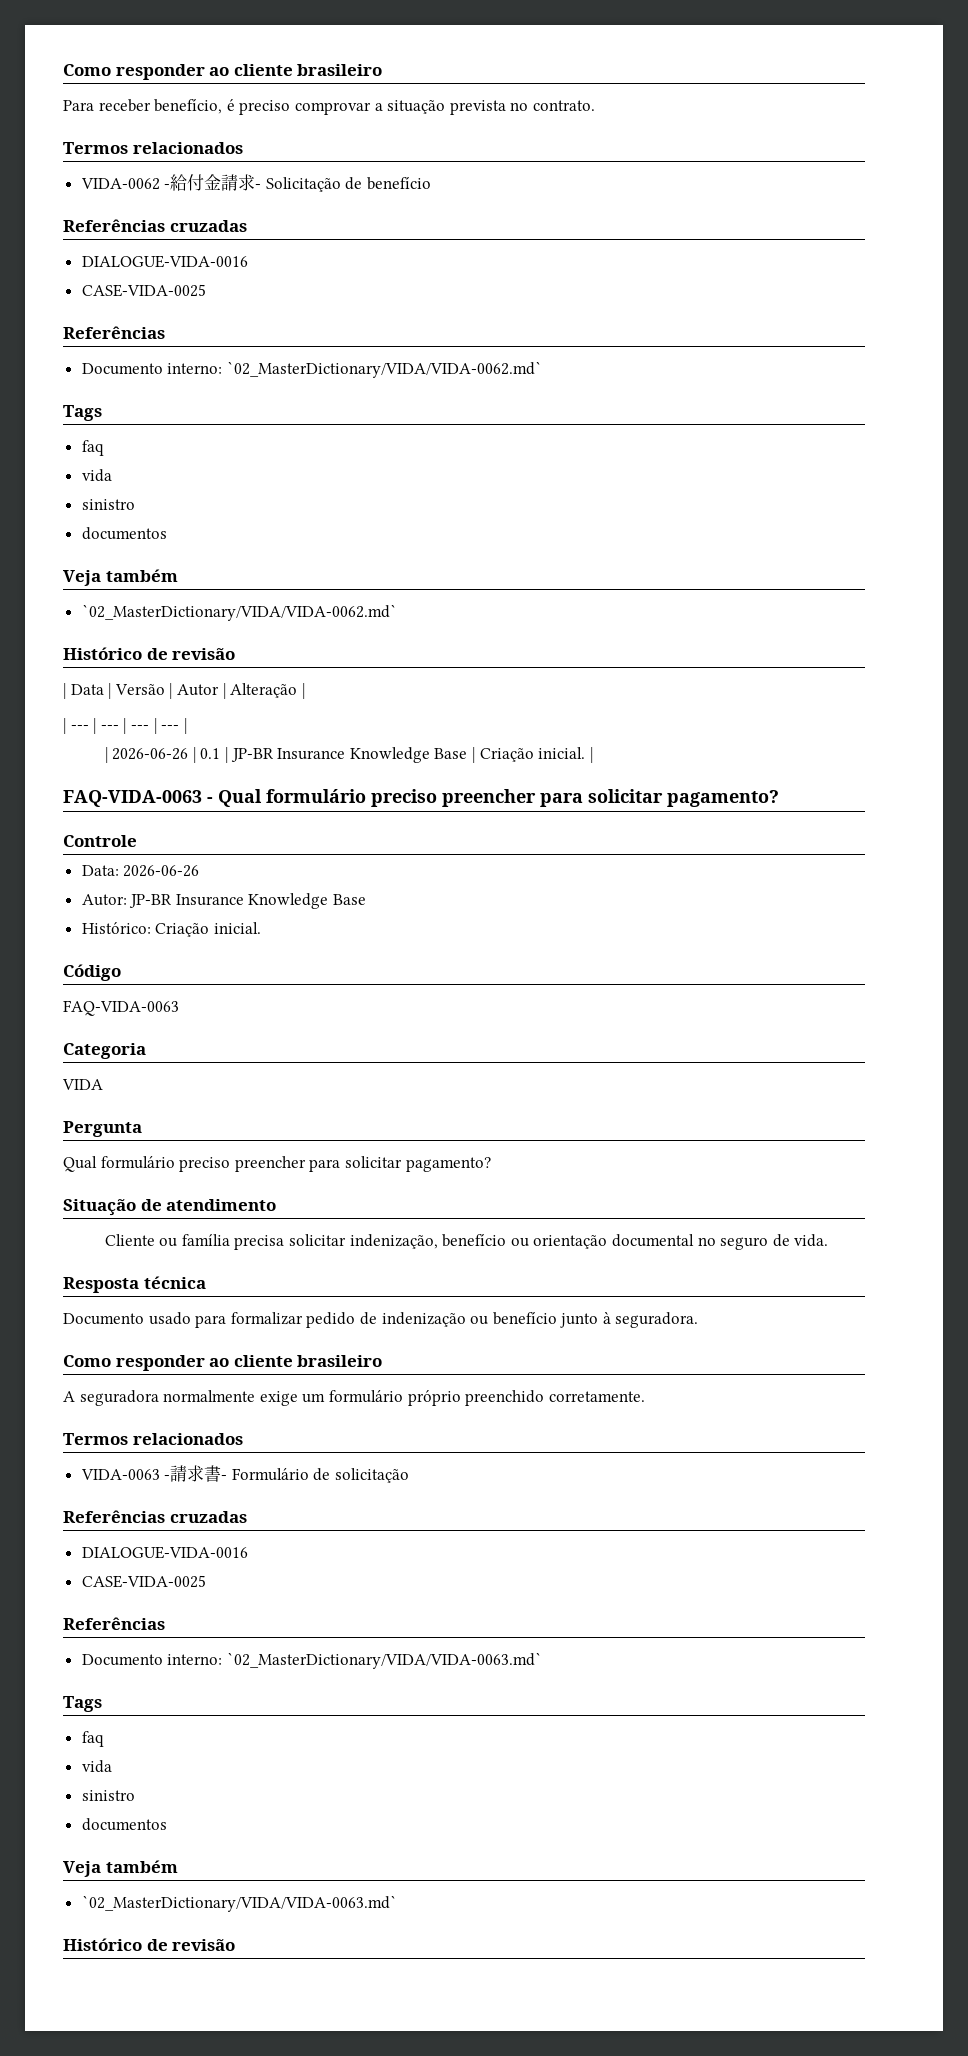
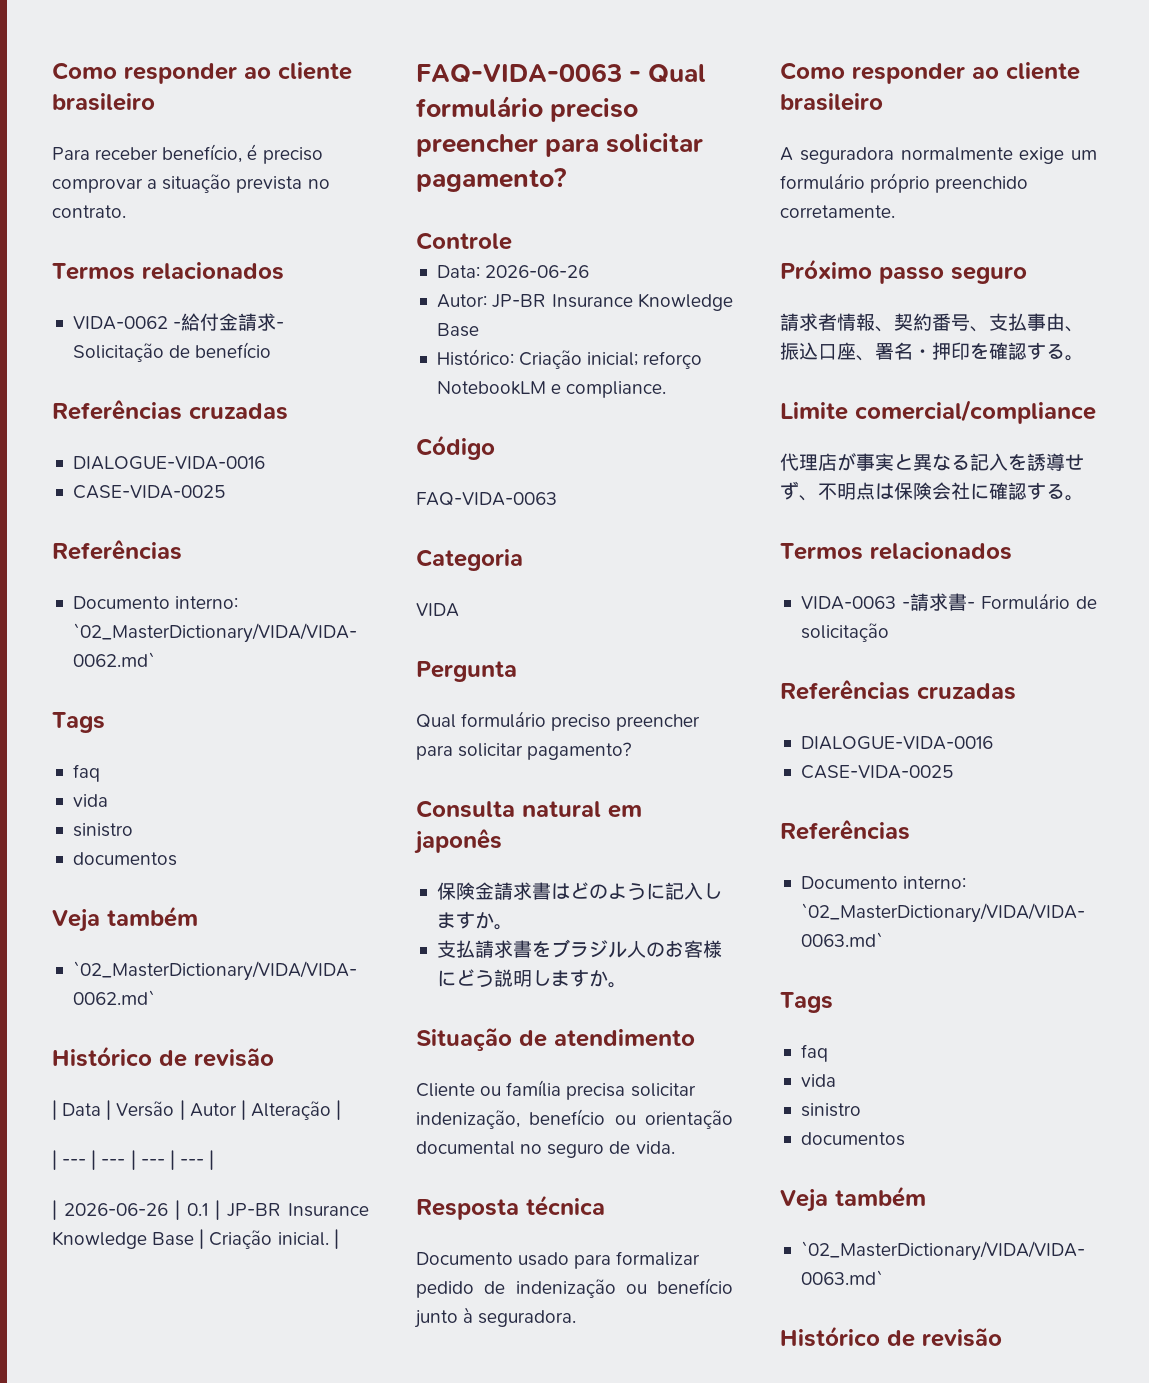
- Histórico: Criação inicial.
+ Histórico: Criação inicial; reforço NotebookLM e compliance.
+ Consulta natural em japonês
+ 保険金請求書はどのように記入しますか。
+ 支払請求書をブラジル人のお客様にどう説明しますか。
+ Próximo passo seguro
+ 請求者情報、契約番号、支払事由、振込口座、署名・押印を確認する。
+ Limite comercial/compliance
+ 代理店が事実と異なる記入を誘導せず、不明点は保険会社に確認する。

